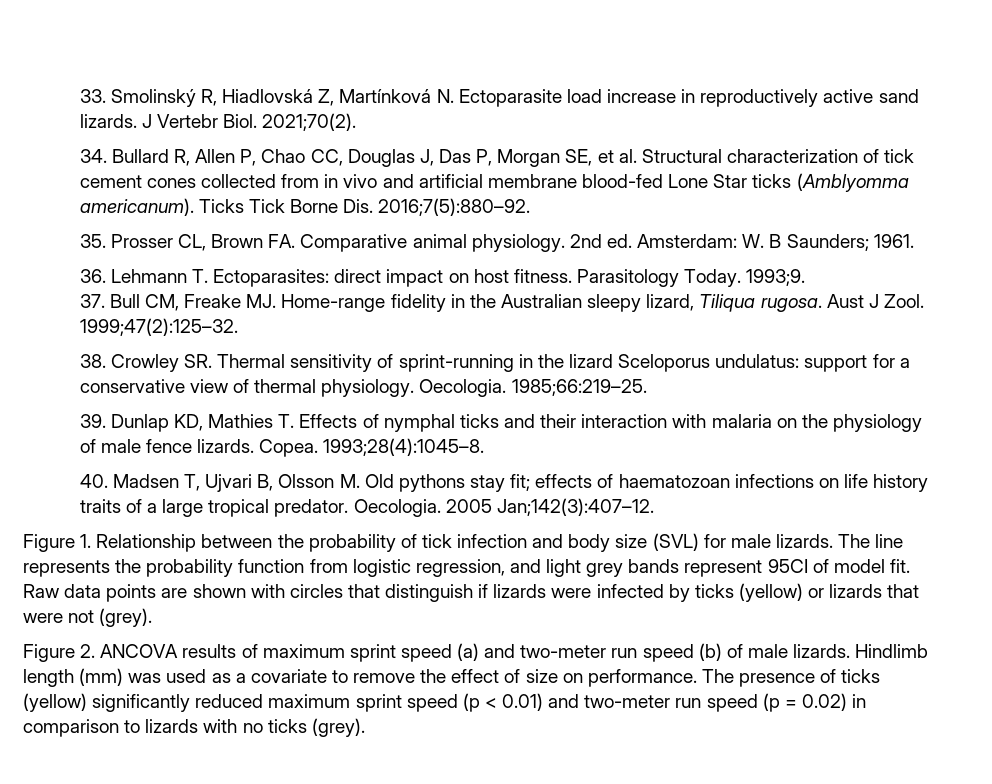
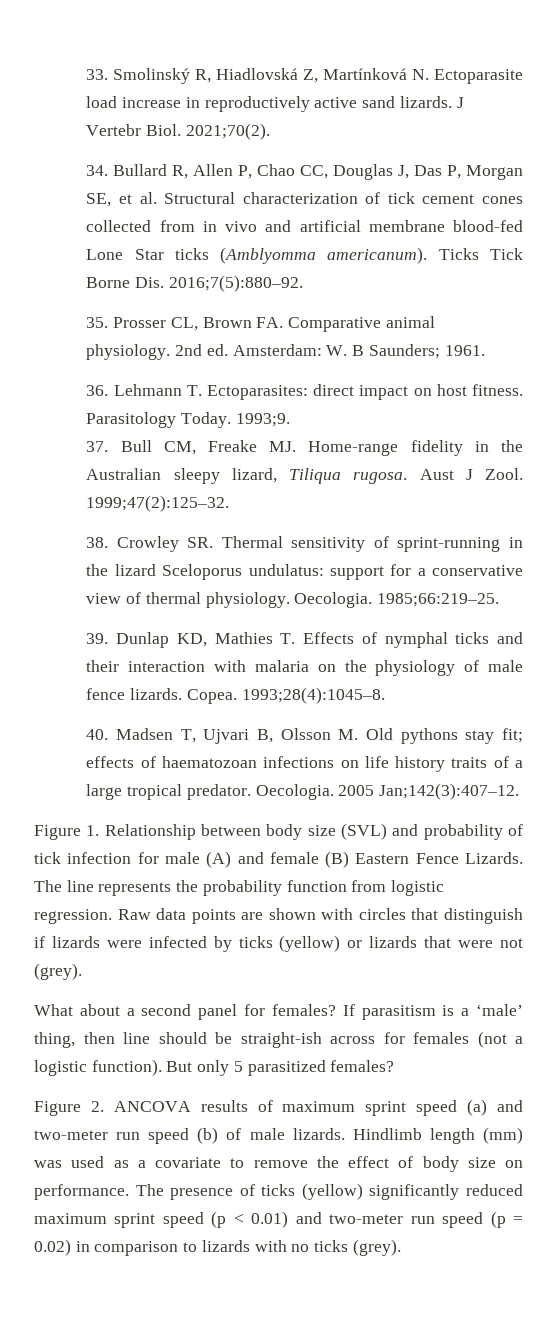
- Figure 1. Relationship between the probability of tick infection and body size (SVL) for male lizards.
+ Figure 1. Relationship between body size (SVL) and probability of tick infection for male (A) and female (B) Eastern Fence Lizards.
- The line represents the probability function from logistic regression, and light grey bands represent 95CI of model fit.
+ The line represents the probability function from logistic regression.
+ What about a second panel for females? If parasitism is a ‘male’ thing, then line should be straight-ish across for females (not a logistic function). But only 5 parasitized females?
- Hindlimb length (mm) was used as a covariate to remove the effect of size on performance.
+ Hindlimb length (mm) was used as a covariate to remove the effect of body size on performance.

